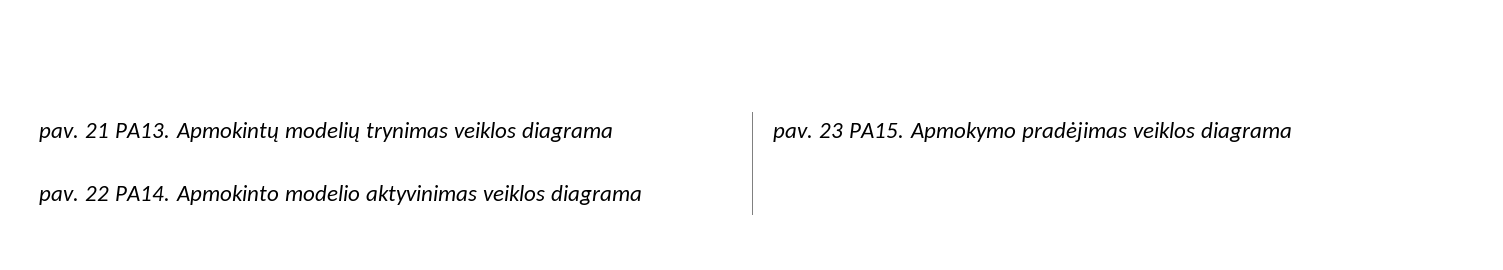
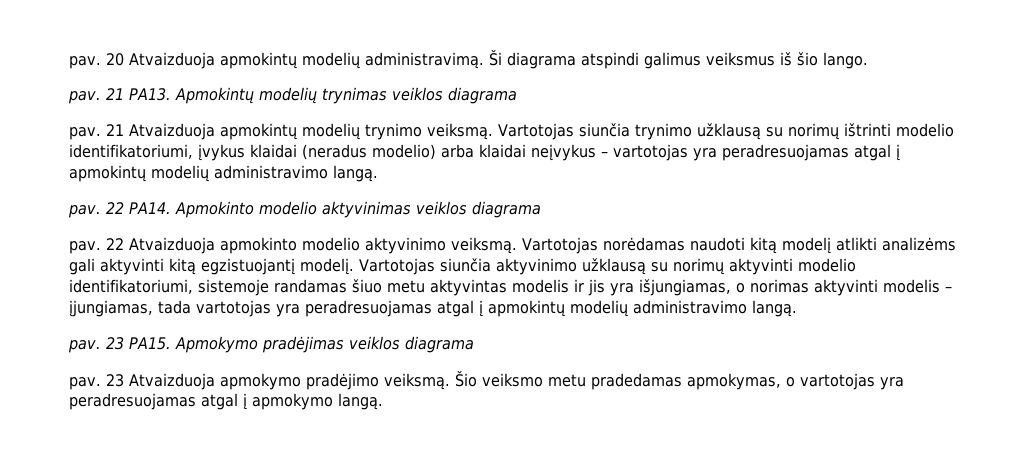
+ pav. 20 Atvaizduoja apmokintų modelių administravimą. Ši diagrama atspindi galimus veiksmus iš šio lango.
+ pav. 21 Atvaizduoja apmokintų modelių trynimo veiksmą. Vartotojas siunčia trynimo užklausą su norimų ištrinti modelio identifikatoriumi, įvykus klaidai (neradus modelio) arba klaidai neįvykus – vartotojas yra peradresuojamas atgal į apmokintų modelių administravimo langą.
+ pav. 22 Atvaizduoja apmokinto modelio aktyvinimo veiksmą. Vartotojas norėdamas naudoti kitą modelį atlikti analizėms gali aktyvinti kitą egzistuojantį modelį. Vartotojas siunčia aktyvinimo užklausą su norimų aktyvinti modelio identifikatoriumi, sistemoje randamas šiuo metu aktyvintas modelis ir jis yra išjungiamas, o norimas aktyvinti modelis – įjungiamas, tada vartotojas yra peradresuojamas atgal į apmokintų modelių administravimo langą.
+ pav. 23 Atvaizduoja apmokymo pradėjimo veiksmą. Šio veiksmo metu pradedamas apmokymas, o vartotojas yra peradresuojamas atgal į apmokymo langą.

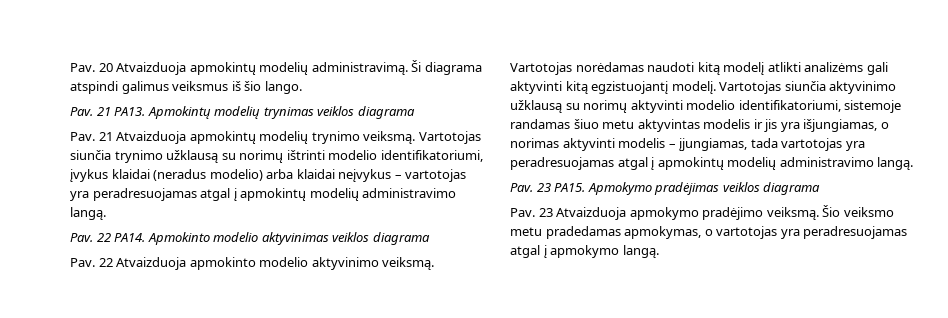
- pav. 20 Atvaizduoja apmokintų modelių administravimą.
+ Pav. 20 Atvaizduoja apmokintų modelių administravimą.
- pav. 21 PA13.
+ Pav. 21 PA13.
- pav. 21 Atvaizduoja apmokintų modelių trynimo veiksmą.
+ Pav. 21 Atvaizduoja apmokintų modelių trynimo veiksmą.
- pav. 22 PA14.
+ Pav. 22 PA14.
- pav. 22 Atvaizduoja apmokinto modelio aktyvinimo veiksmą.
+ Pav. 22 Atvaizduoja apmokinto modelio aktyvinimo veiksmą.
- pav. 23 PA15.
+ Pav. 23 PA15.
- pav. 23 Atvaizduoja apmokymo pradėjimo veiksmą.
+ Pav. 23 Atvaizduoja apmokymo pradėjimo veiksmą.

